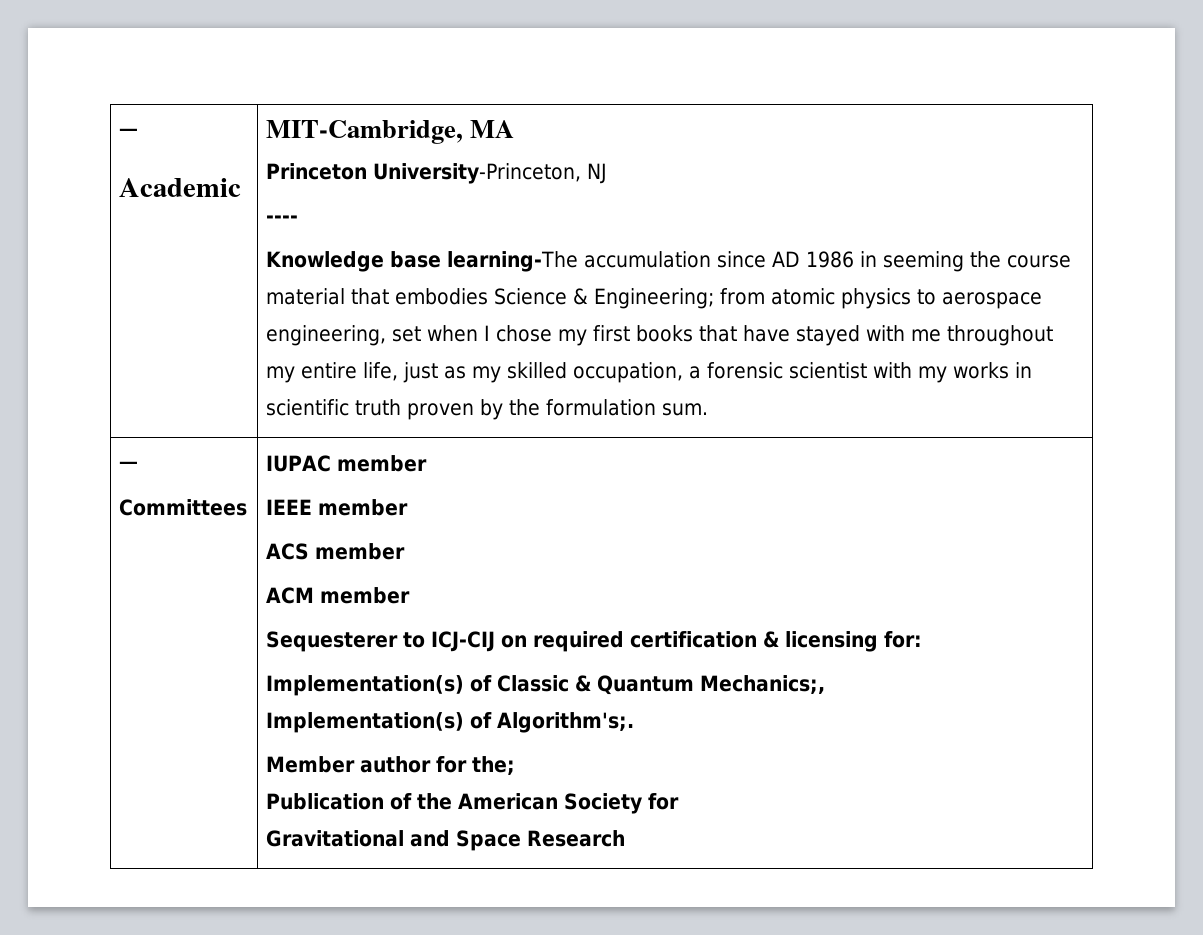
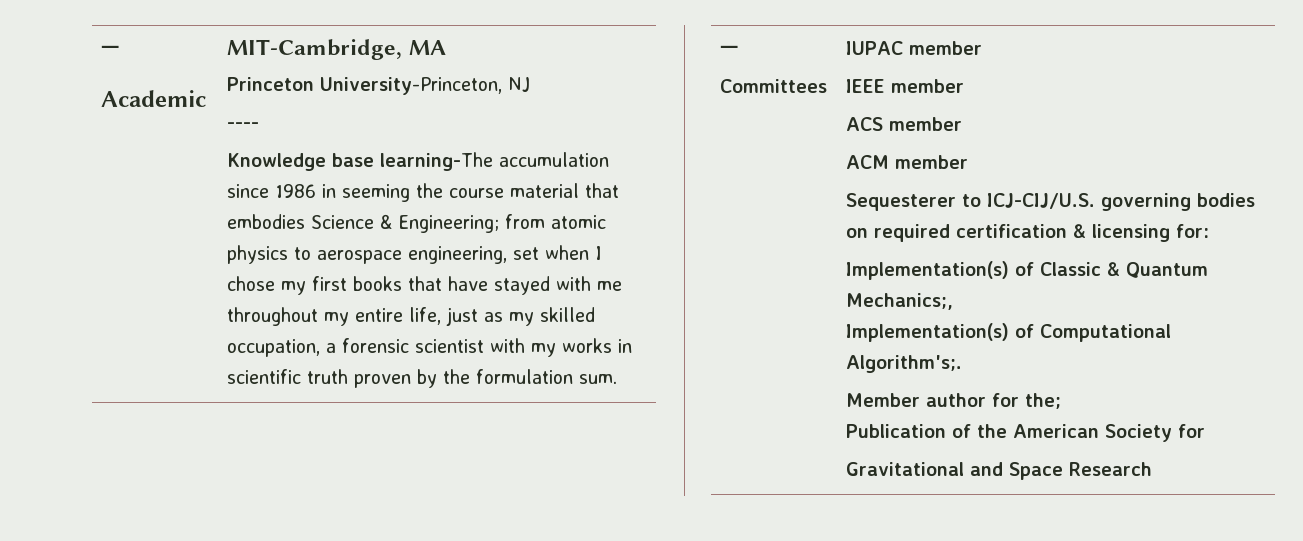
- Knowledge base learning-The accumulation since AD 1986 in seeming the course material that embodies Science & Engineering; from atomic physics to aerospace engineering, set when I chose my first books that have stayed with me throughout my entire life, just as my skilled occupation, a forensic scientist with my works in scientific truth proven by the formulation sum.
+ Knowledge base learning-The accumulation since 1986 in seeming the course material that embodies Science & Engineering; from atomic physics to aerospace engineering, set when I chose my first books that have stayed with me throughout my entire life, just as my skilled occupation, a forensic scientist with my works in scientific truth proven by the formulation sum.
- Sequesterer to ICJ-CIJ on required certification & licensing for:
+ Sequesterer to ICJ-CIJ/U.S. governing bodies on required certification & licensing for:
- Implementation(s) of Algorithm's;.
+ Implementation(s) of Computational Algorithm's;.

